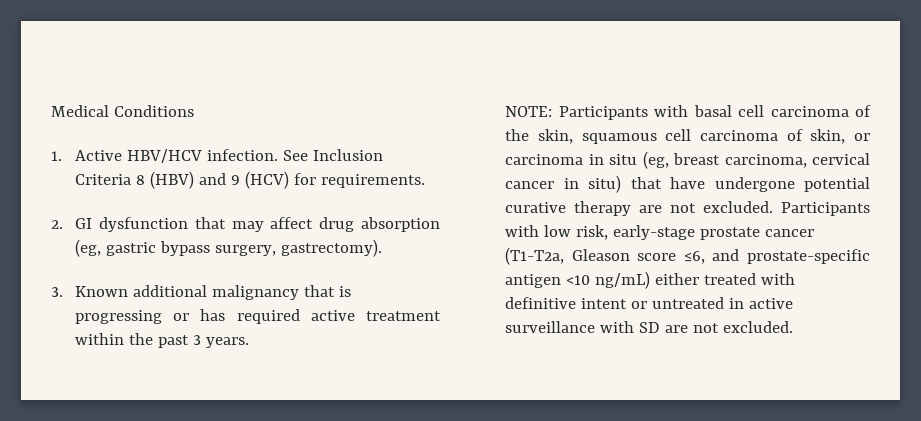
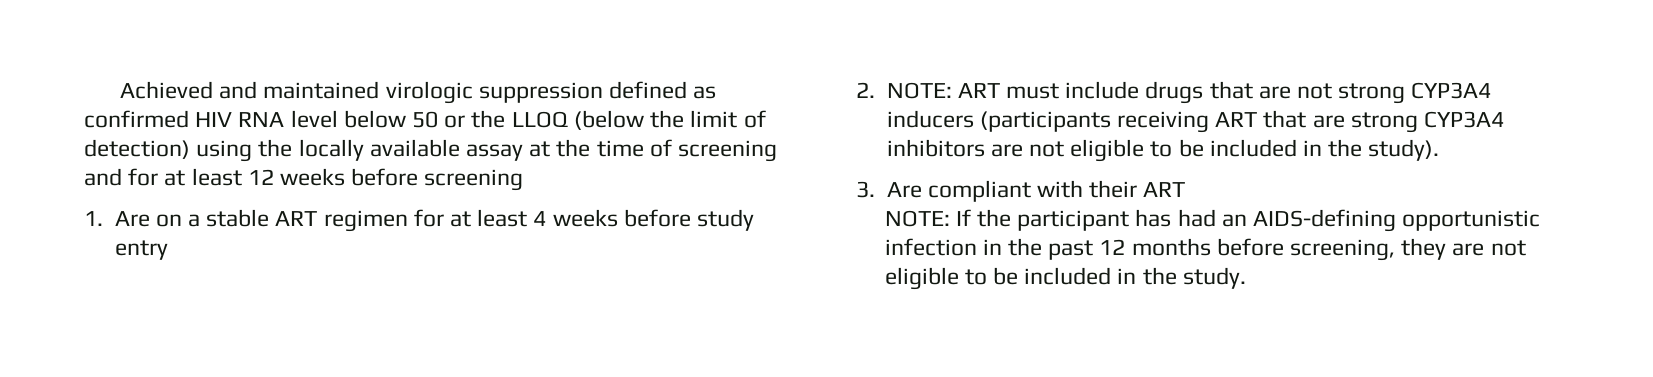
- Medical Conditions
- 1. Active HBV/HCV infection. See Inclusion Criteria 8 (HBV) and 9 (HCV) for requirements.
- 2. GI dysfunction that may affect drug absorption (eg, gastric bypass surgery, gastrectomy).
- 3. Known additional malignancy that is progressing or has required active treatment within the past 3 years.
- NOTE: Participants with basal cell carcinoma of the skin, squamous cell carcinoma of skin, or carcinoma in situ (eg, breast carcinoma, cervical cancer in situ) that have undergone potential curative therapy are not excluded. Participants with low risk, early-stage prostate cancer (T1-T2a, Gleason score ≤6, and prostate-specific antigen <10 ng/mL) either treated with definitive intent or untreated in active surveillance with SD are not excluded.
+ Achieved and maintained virologic suppression defined as confirmed HIV RNA level below 50 or the LLOQ (below the limit of detection) using the locally available assay at the time of screening and for at least 12 weeks before screening
+ 1. Are on a stable ART regimen for at least 4 weeks before study entry
+ 2. NOTE: ART must include drugs that are not strong CYP3A4 inducers (participants receiving ART that are strong CYP3A4 inhibitors are not eligible to be included in the study).
+ 3. Are compliant with their ART
+ NOTE: If the participant has had an AIDS-defining opportunistic infection in the past 12 months before screening, they are not eligible to be included in the study.

